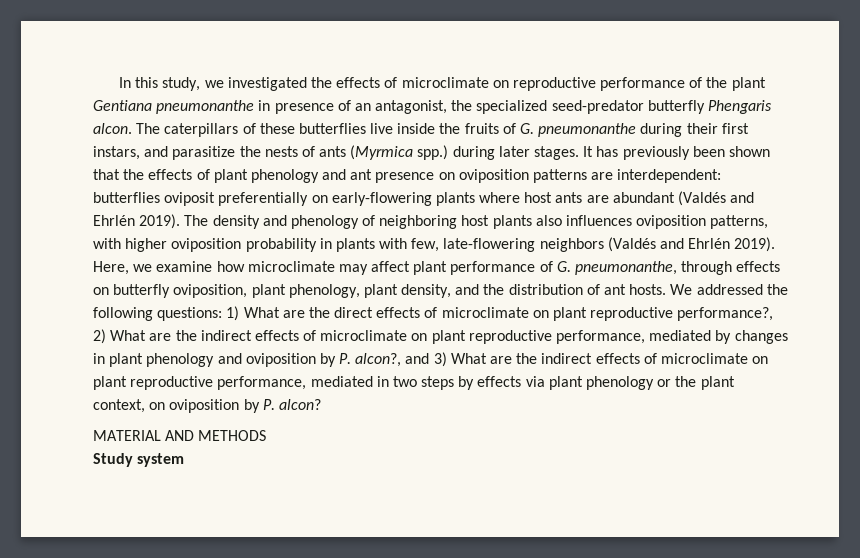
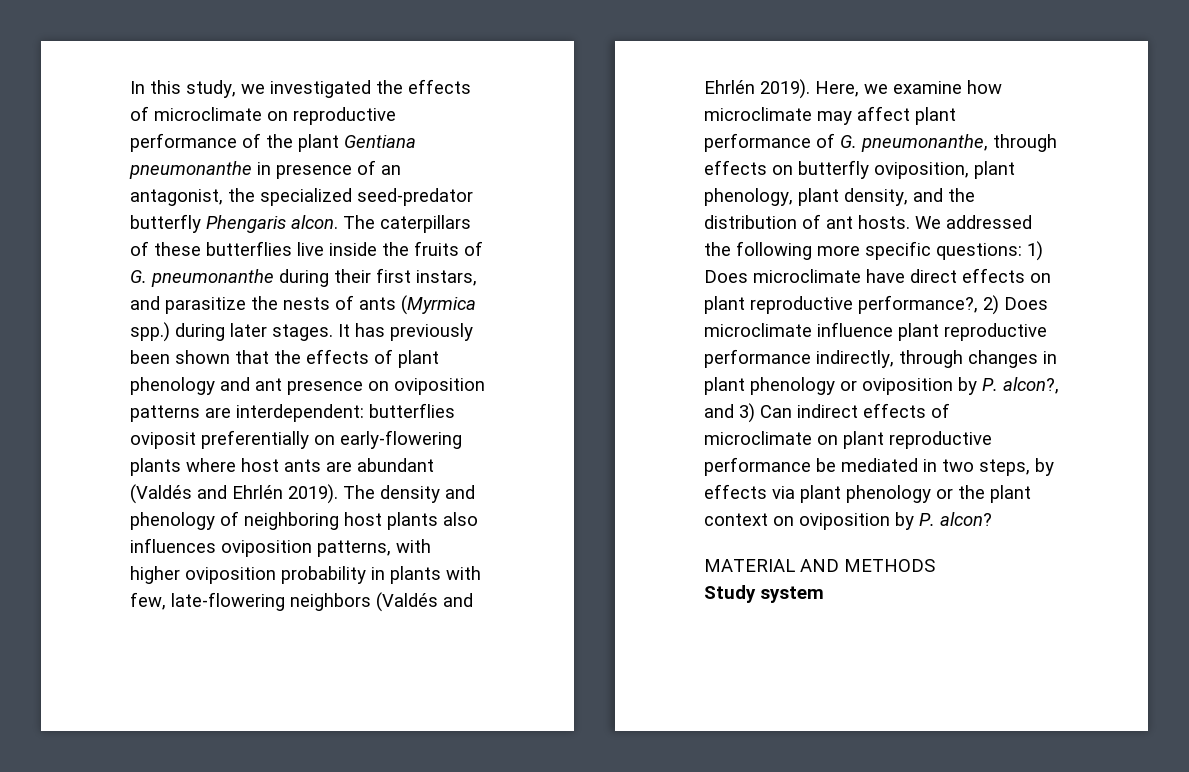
- We addressed the following questions: 1) What are the direct effects of microclimate on plant reproductive performance?, 2) What are the indirect effects of microclimate on plant reproductive performance, mediated by changes in plant phenology and oviposition by P. alcon?, and 3) What are the indirect effects of microclimate on plant reproductive performance, mediated in two steps by effects via plant phenology or the plant context, on oviposition by P. alcon?
+ We addressed the following more specific questions: 1) Does microclimate have direct effects on plant reproductive performance?, 2) Does microclimate influence plant reproductive performance indirectly, through changes in plant phenology or oviposition by P. alcon?, and 3) Can indirect effects of microclimate on plant reproductive performance be mediated in two steps, by effects via plant phenology or the plant context on oviposition by P. alcon?

